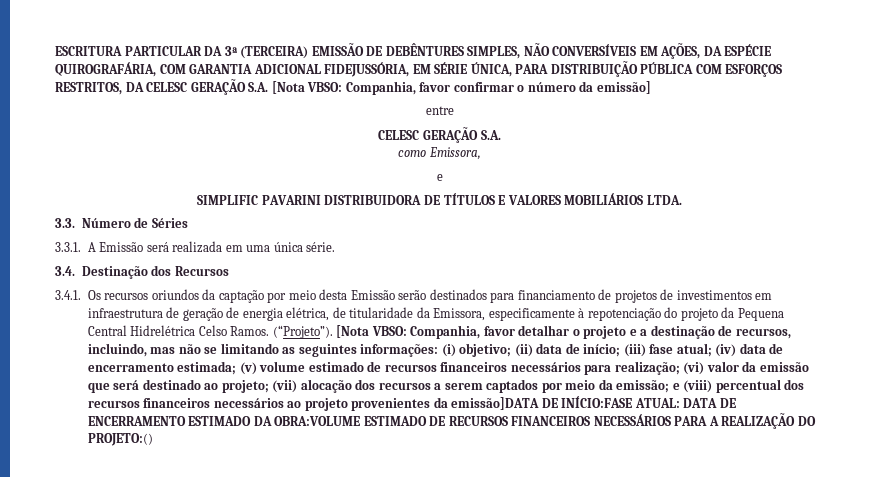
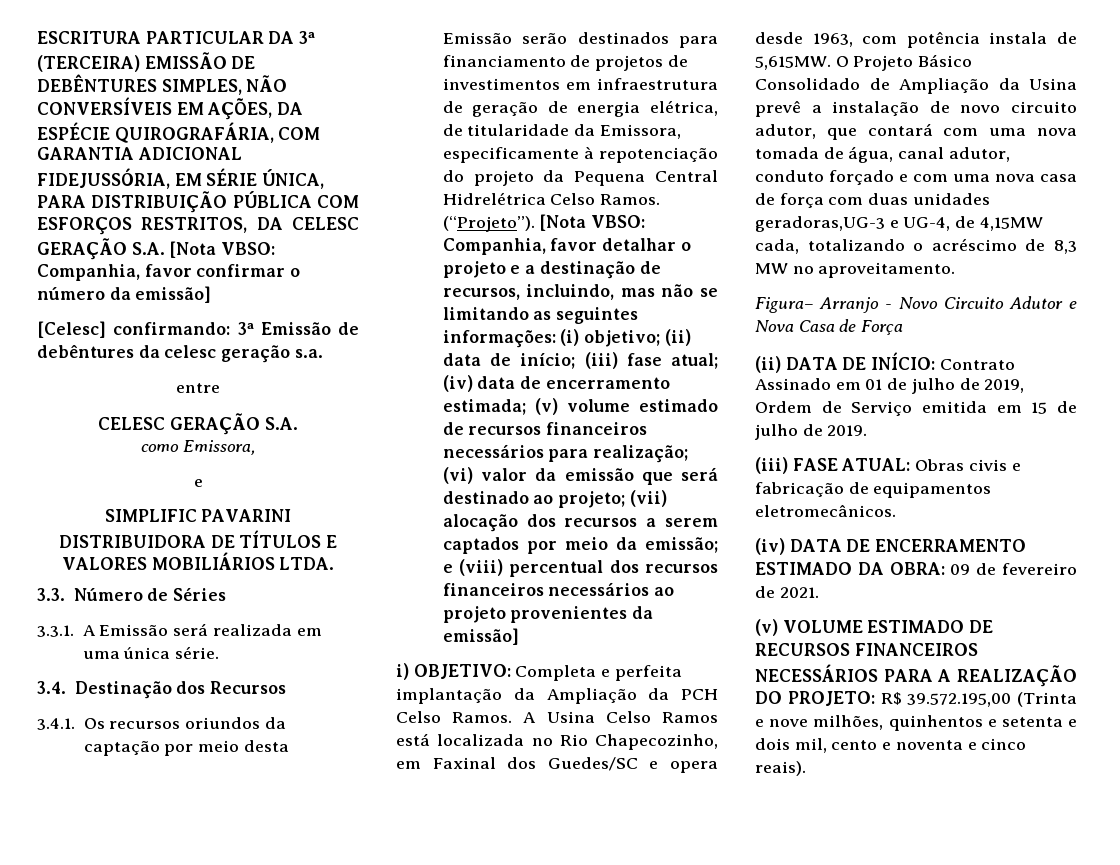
+ [Celesc] confirmando: 3ª Emissão de debêntures da celesc geração s.a.
- e (viii) percentual dos recursos financeiros necessários ao projeto provenientes da emissão]DATA DE INÍCIO:FASE ATUAL: DATA DE ENCERRAMENTO ESTIMADO DA OBRA:VOLUME ESTIMADO DE RECURSOS FINANCEIROS NECESSÁRIOS PARA A REALIZAÇÃO DO PROJETO:()
+ e (viii) percentual dos recursos financeiros necessários ao projeto provenientes da emissão]
+ i) OBJETIVO: Completa e perfeita implantação da Ampliação da PCH Celso Ramos. A Usina Celso Ramos está localizada no Rio Chapecozinho, em Faxinal dos Guedes/SC e opera desde 1963, com potência instala de 5,615MW. O Projeto Básico Consolidado de Ampliação da Usina prevê a instalação de novo circuito adutor, que contará com uma nova tomada de água, canal adutor, conduto forçado e com uma nova casa de força com duas unidades geradoras,UG-3 e UG-4, de 4,15MW cada, totalizando o acréscimo de 8,3 MW no aproveitamento.
+ Figura– Arranjo - Novo Circuito Adutor e Nova Casa de Força
+ (ii) DATA DE INÍCIO: Contrato Assinado em 01 de julho de 2019, Ordem de Serviço emitida em 15 de julho de 2019.
+ (iii) FASE ATUAL: Obras civis e fabricação de equipamentos eletromecânicos.
+ (iv) DATA DE ENCERRAMENTO ESTIMADO DA OBRA: 09 de fevereiro de 2021.
+ (v) VOLUME ESTIMADO DE RECURSOS FINANCEIROS NECESSÁRIOS PARA A REALIZAÇÃO DO PROJETO: R$ 39.572.195,00 (Trinta e nove milhões, quinhentos e setenta e dois mil, cento e noventa e cinco reais).

